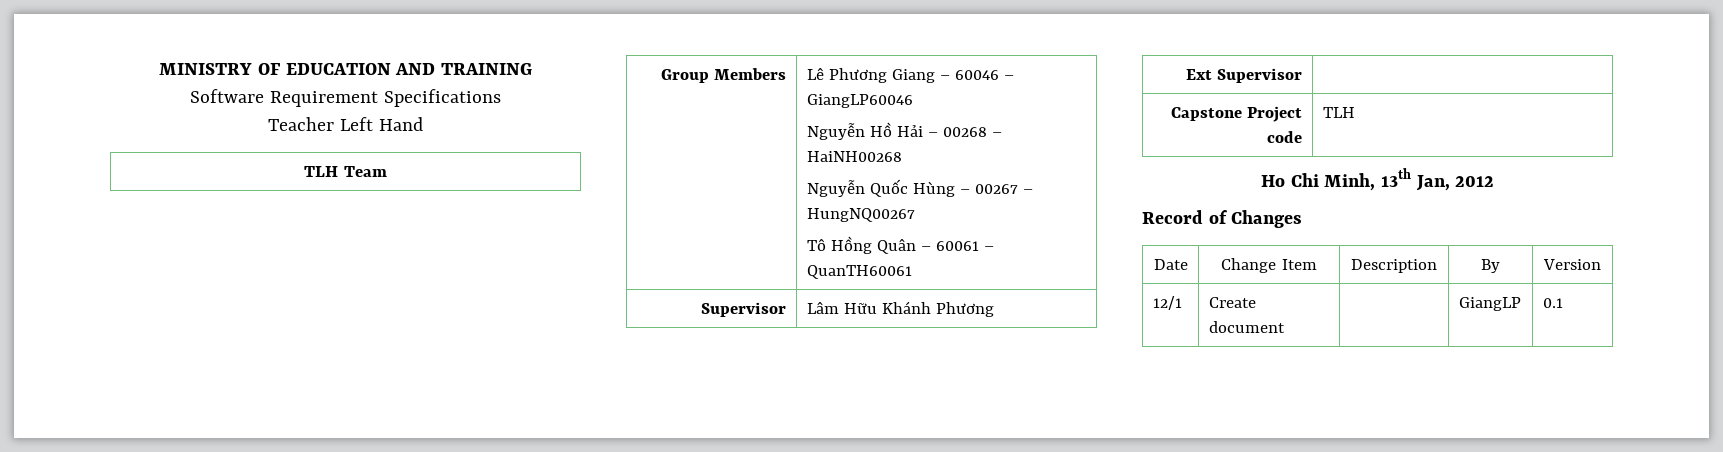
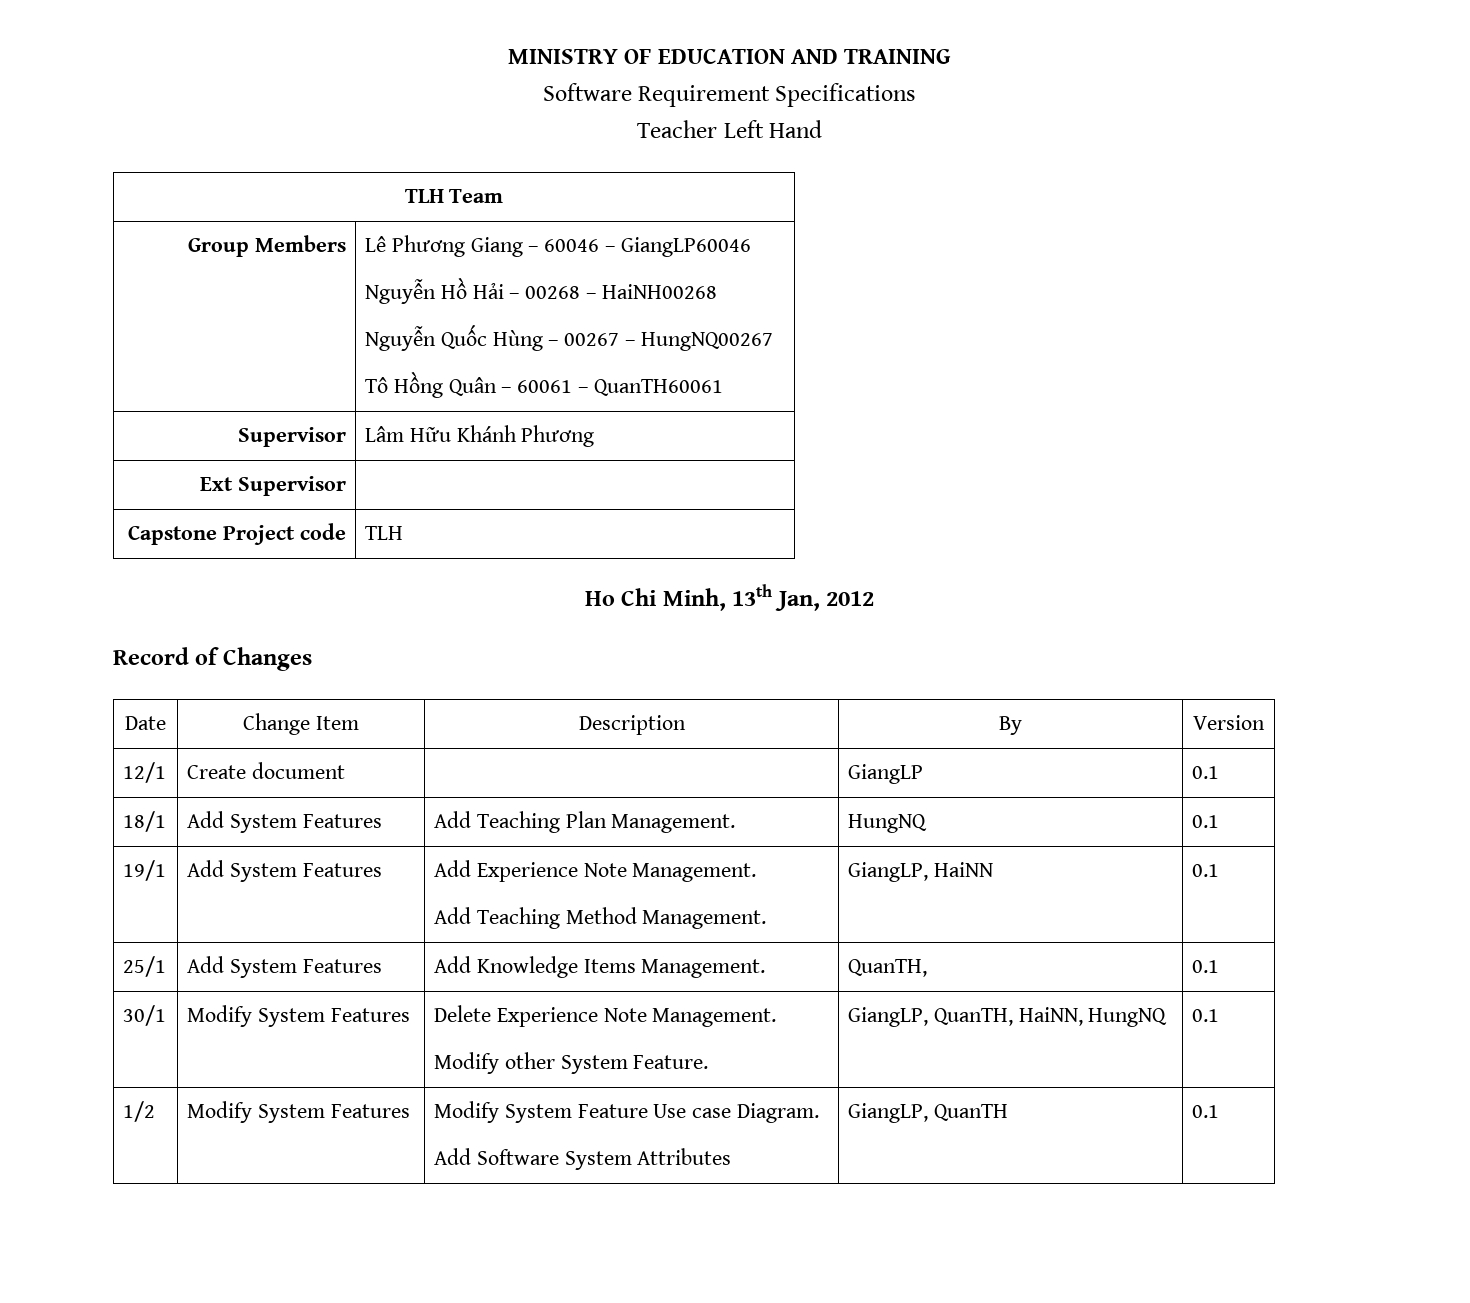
+ 18/1 | Add System Features | Add Teaching Plan Management. | HungNQ | 0.1
+ 19/1 | Add System Features | Add Experience Note Management.
+ Add Teaching Method Management. | GiangLP, HaiNN | 0.1
+ 25/1 | Add System Features | Add Knowledge Items Management. | QuanTH, | 0.1
+ 30/1 | Modify System Features | Delete Experience Note Management.
+ Modify other System Feature. | GiangLP, QuanTH, HaiNN, HungNQ | 0.1
+ 1/2 | Modify System Features | Modify System Feature Use case Diagram.
+ Add Software System Attributes | GiangLP, QuanTH | 0.1

